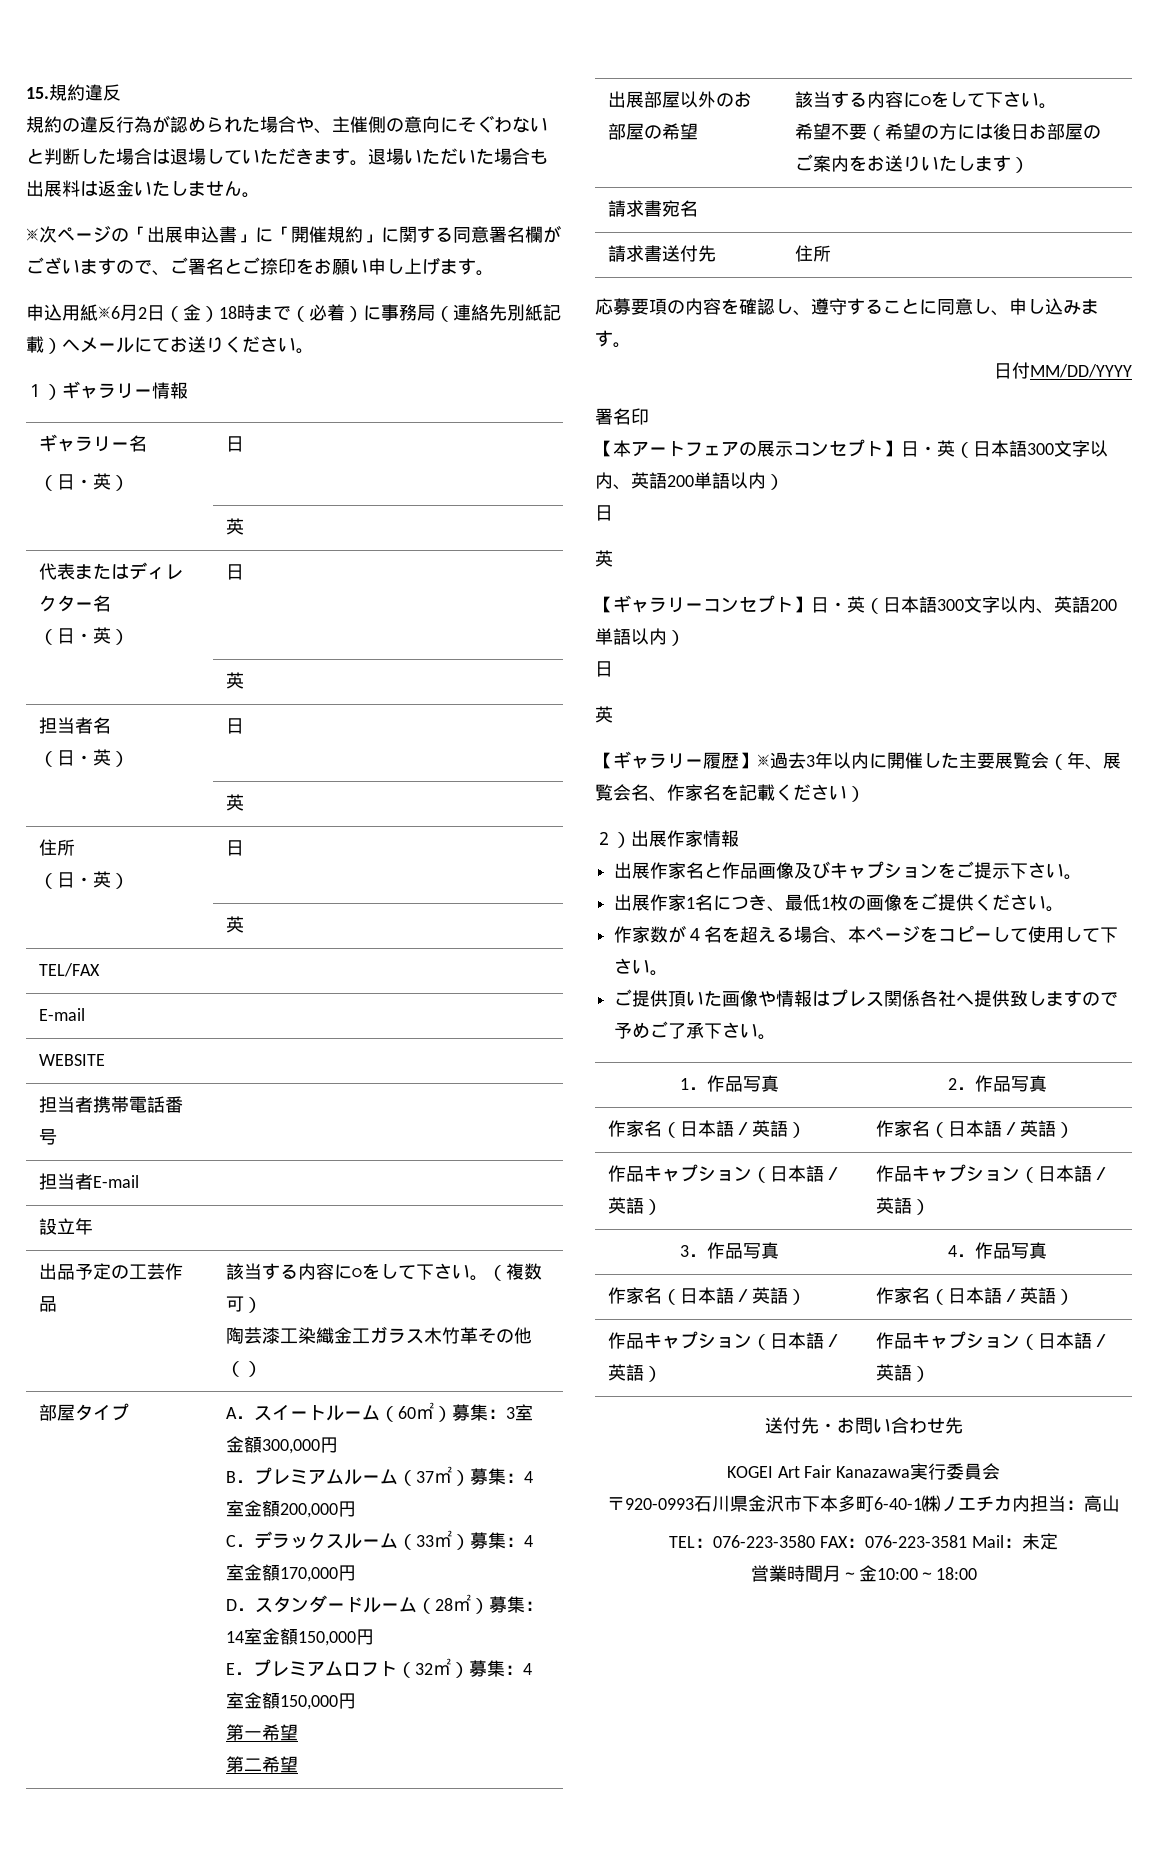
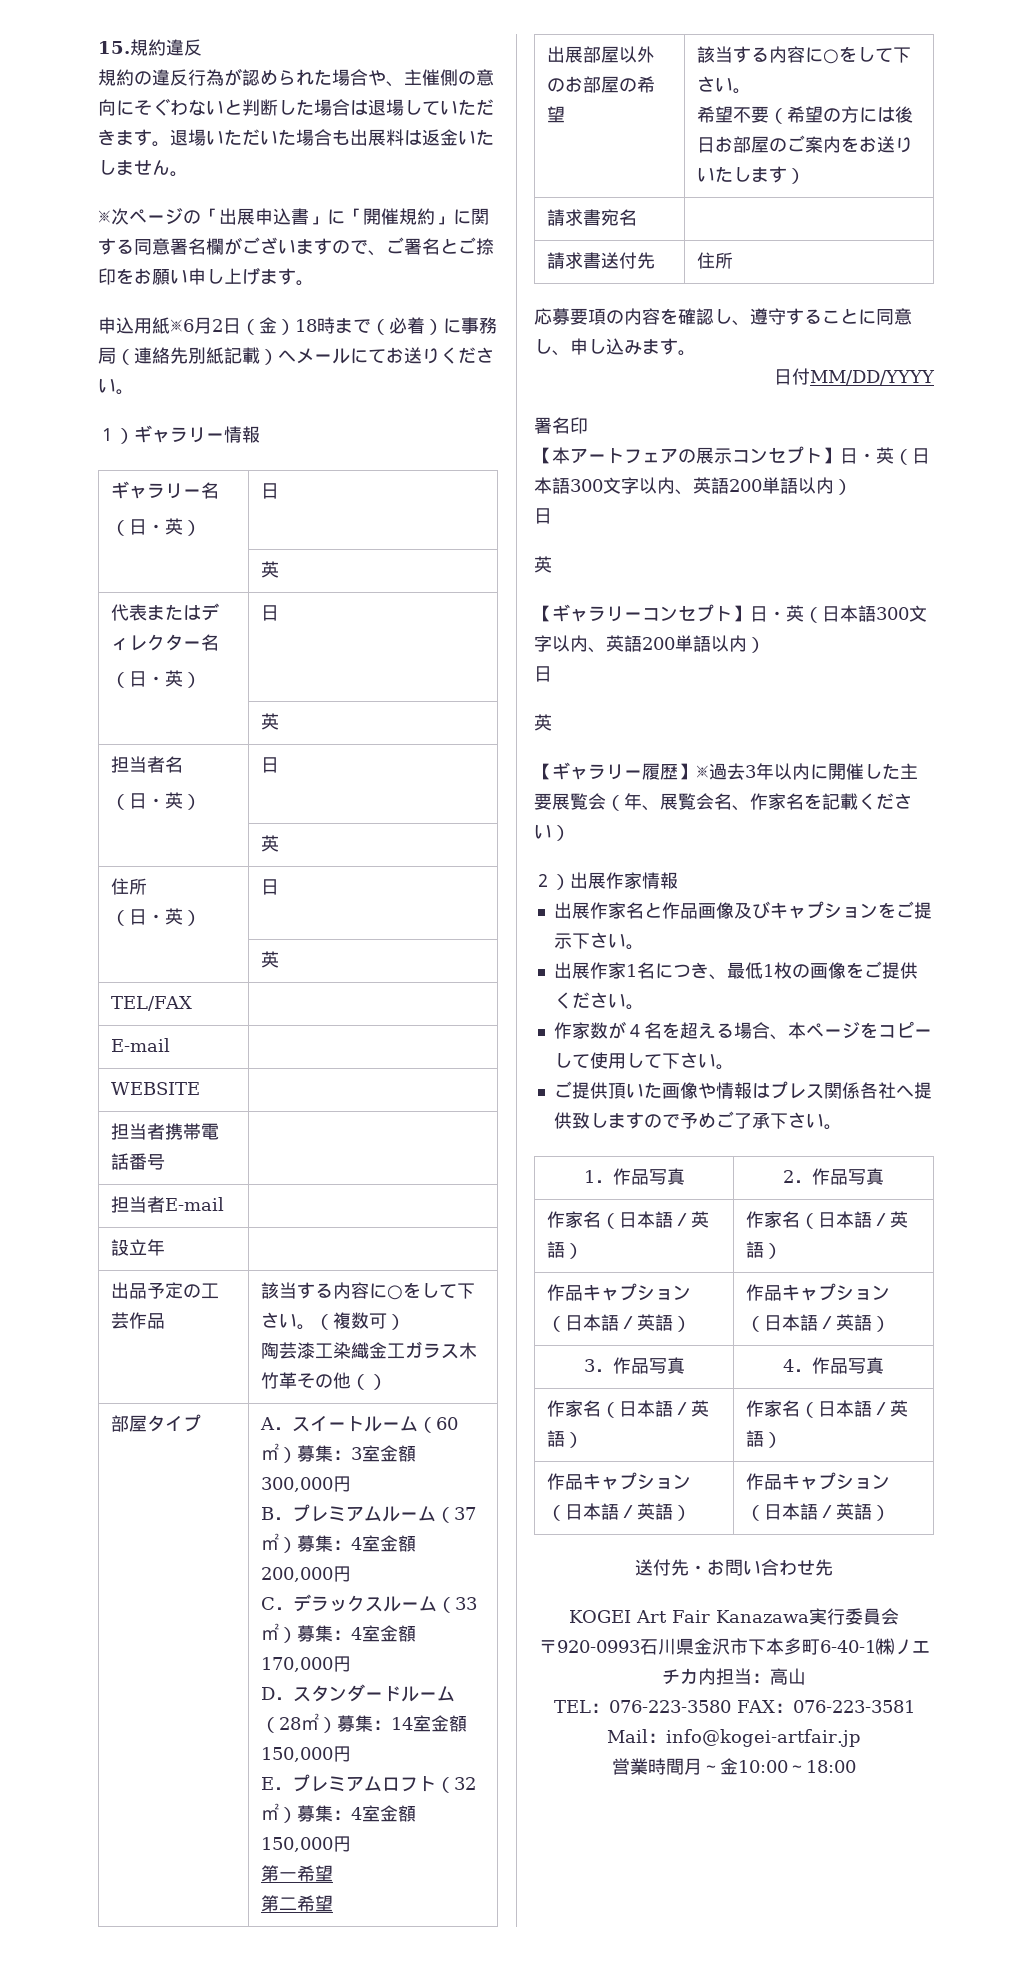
- TEL：076-223-3580 FAX：076-223-3581 Mail：未定
+ TEL：076-223-3580 FAX：076-223-3581 Mail：info@kogei-artfair.jp

